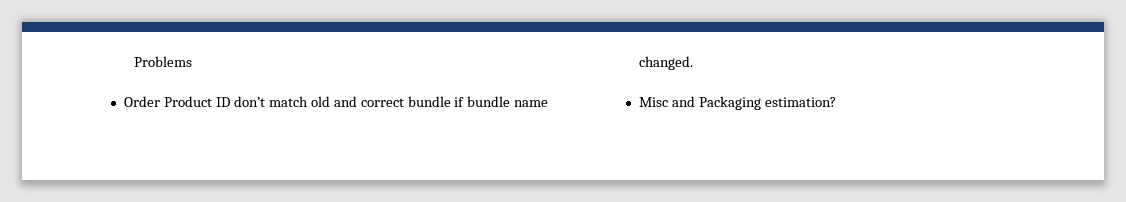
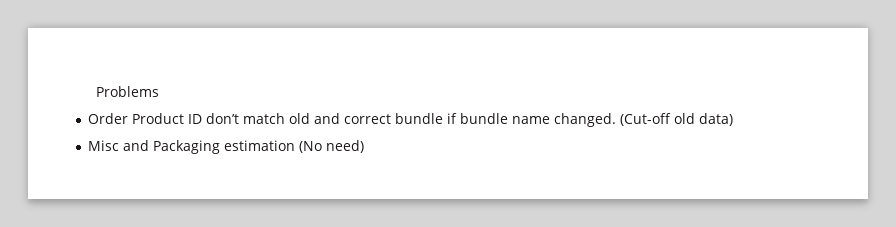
+ (Cut-off old data)
- Misc and Packaging estimation?
+ Misc and Packaging estimation (No need)

